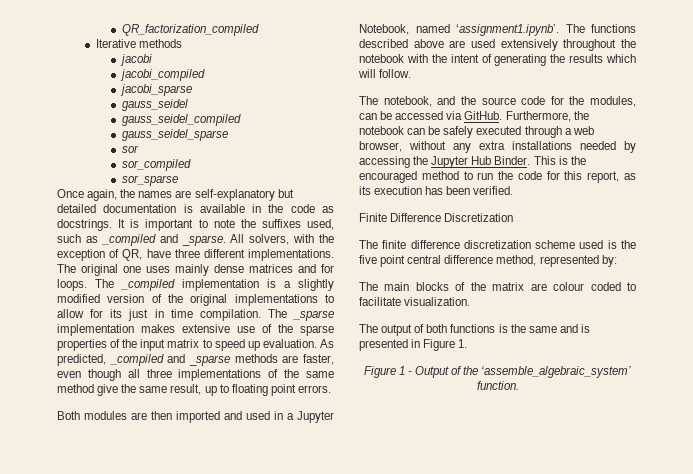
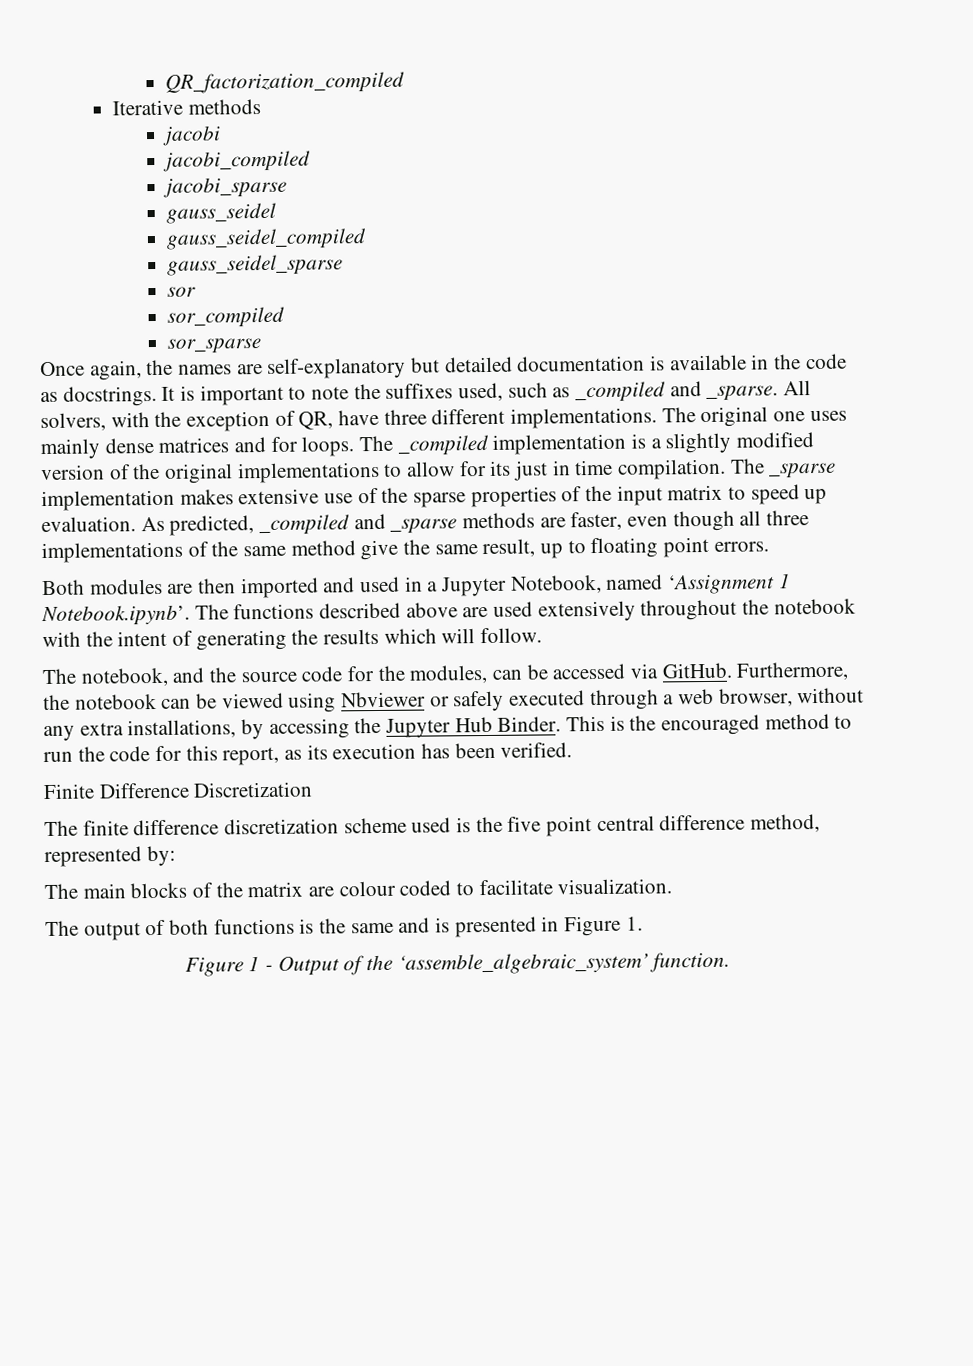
- Both modules are then imported and used in a Jupyter Notebook, named ‘assignment1.ipynb’. The functions described above are used extensively throughout the notebook with the intent of generating the results which will follow.
+ Both modules are then imported and used in a Jupyter Notebook, named ‘Assignment 1 Notebook.ipynb’. The functions described above are used extensively throughout the notebook with the intent of generating the results which will follow.
- Furthermore, the notebook can be safely executed through a web browser, without any extra installations needed by accessing the Jupyter Hub Binder.
+ Furthermore, the notebook can be viewed using Nbviewer or safely executed through a web browser, without any extra installations, by accessing the Jupyter Hub Binder.

